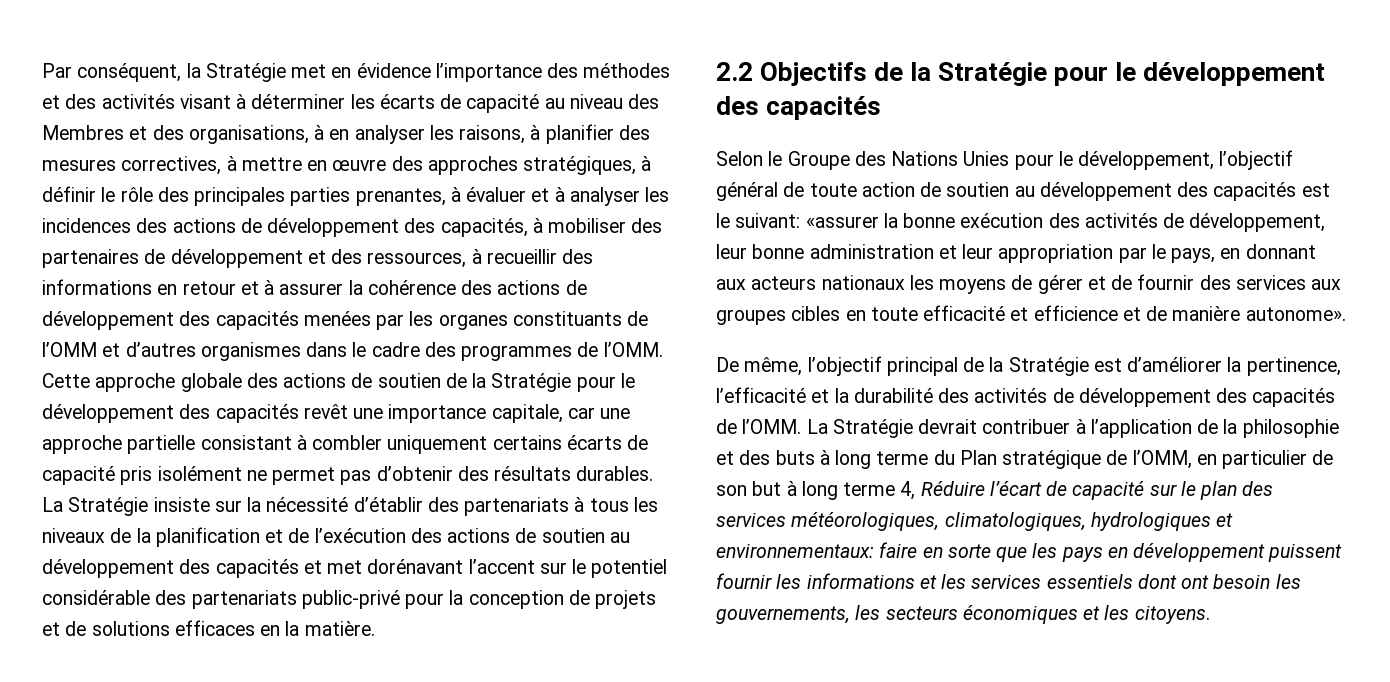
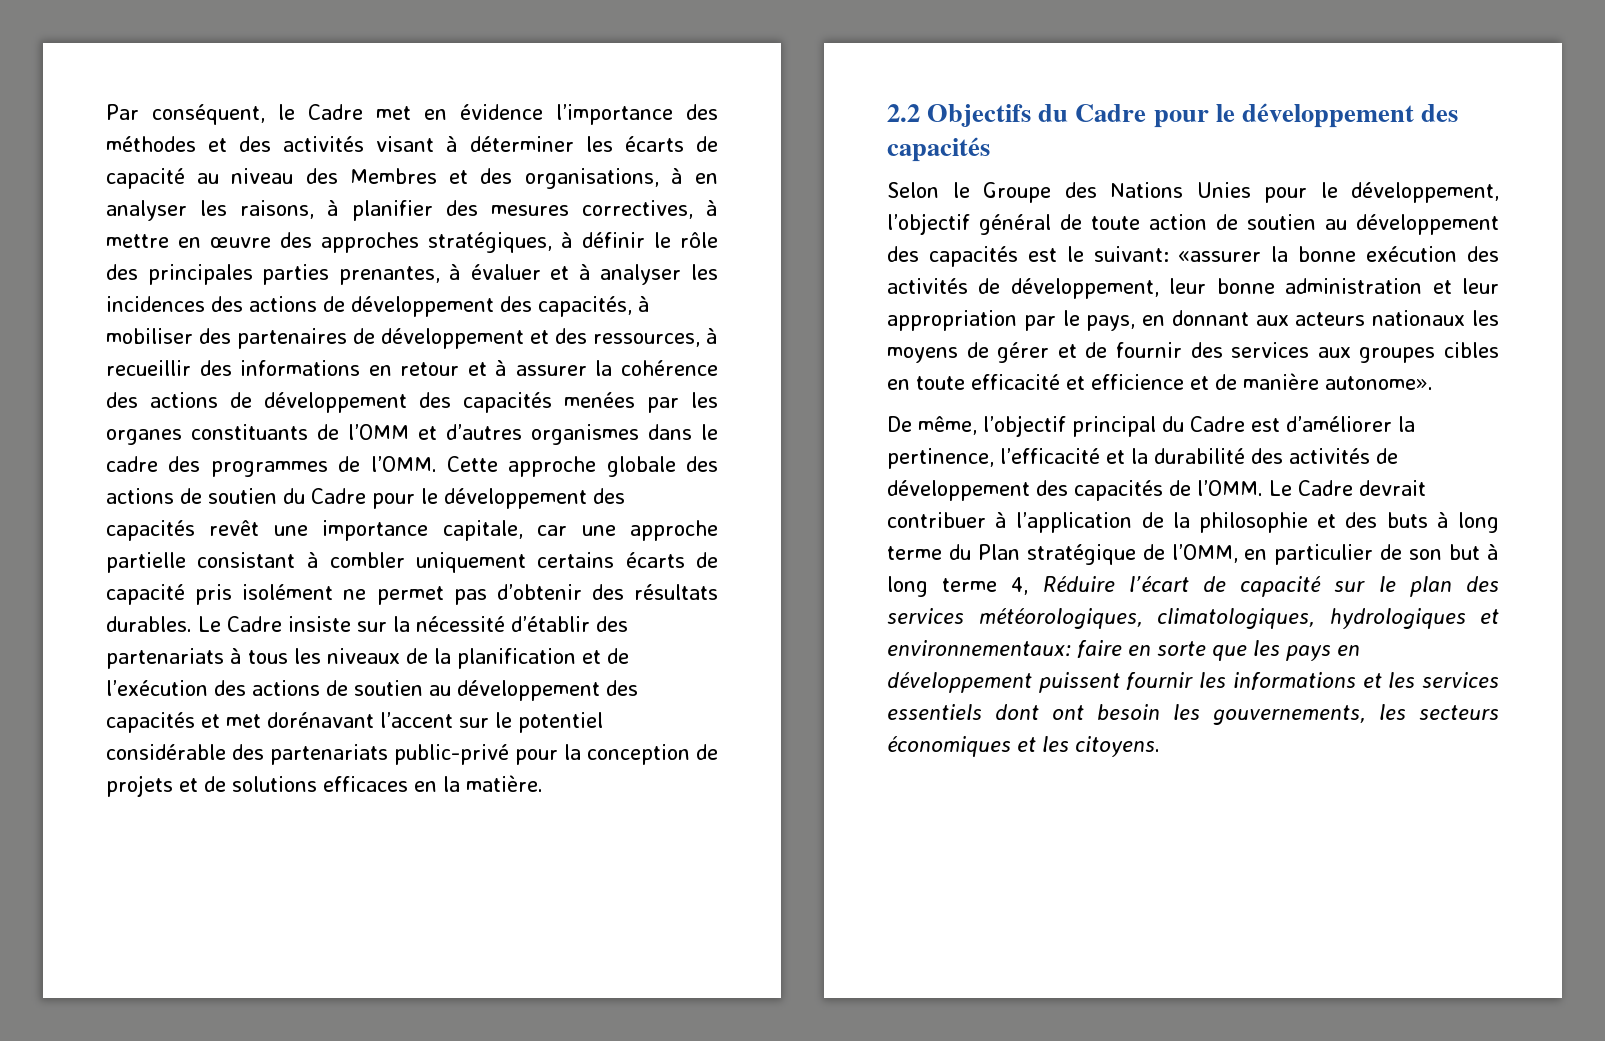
- Par conséquent, la Stratégie met en évidence l’importance des méthodes et des activités visant à déterminer les écarts de capacité au niveau des Membres et des organisations, à en analyser les raisons, à planifier des mesures correctives, à mettre en œuvre des approches stratégiques, à définir le rôle des principales parties prenantes, à évaluer et à analyser les incidences des actions de développement des capacités, à mobiliser des partenaires de développement et des ressources, à recueillir des informations en retour et à assurer la cohérence des actions de développement des capacités menées par les organes constituants de l’OMM et d’autres organismes dans le cadre des programmes de l’OMM.
+ Par conséquent, le Cadre met en évidence l’importance des méthodes et des activités visant à déterminer les écarts de capacité au niveau des Membres et des organisations, à en analyser les raisons, à planifier des mesures correctives, à mettre en œuvre des approches stratégiques, à définir le rôle des principales parties prenantes, à évaluer et à analyser les incidences des actions de développement des capacités, à mobiliser des partenaires de développement et des ressources, à recueillir des informations en retour et à assurer la cohérence des actions de développement des capacités menées par les organes constituants de l’OMM et d’autres organismes dans le cadre des programmes de l’OMM.
- Cette approche globale des actions de soutien de la Stratégie pour le développement des capacités revêt une importance capitale, car une approche partielle consistant à combler uniquement certains écarts de capacité pris isolément ne permet pas d’obtenir des résultats durables.
+ Cette approche globale des actions de soutien du Cadre pour le développement des capacités revêt une importance capitale, car une approche partielle consistant à combler uniquement certains écarts de capacité pris isolément ne permet pas d’obtenir des résultats durables.
- La Stratégie insiste sur la nécessité d’établir des partenariats à tous les niveaux de la planification et de l’exécution des actions de soutien au développement des capacités et met dorénavant l’accent sur le potentiel considérable des partenariats public-privé pour la conception de projets et de solutions efficaces en la matière.
+ Le Cadre insiste sur la nécessité d’établir des partenariats à tous les niveaux de la planification et de l’exécution des actions de soutien au développement des capacités et met dorénavant l’accent sur le potentiel considérable des partenariats public-privé pour la conception de projets et de solutions efficaces en la matière.
- 2.2 Objectifs de la Stratégie pour le développement des capacités
+ 2.2 Objectifs du Cadre pour le développement des capacités
- De même, l’objectif principal de la Stratégie est d’améliorer la pertinence, l’efficacité et la durabilité des activités de développement des capacités de l’OMM.
+ De même, l’objectif principal du Cadre est d’améliorer la pertinence, l’efficacité et la durabilité des activités de développement des capacités de l’OMM.
- La Stratégie devrait contribuer à l’application de la philosophie et des buts à long terme du Plan stratégique de l’OMM, en particulier de son but à long terme 4, Réduire l’écart de capacité sur le plan des services météorologiques, climatologiques, hydrologiques et environnementaux:
+ Le Cadre devrait contribuer à l’application de la philosophie et des buts à long terme du Plan stratégique de l’OMM, en particulier de son but à long terme 4, Réduire l’écart de capacité sur le plan des services météorologiques, climatologiques, hydrologiques et environnementaux:

